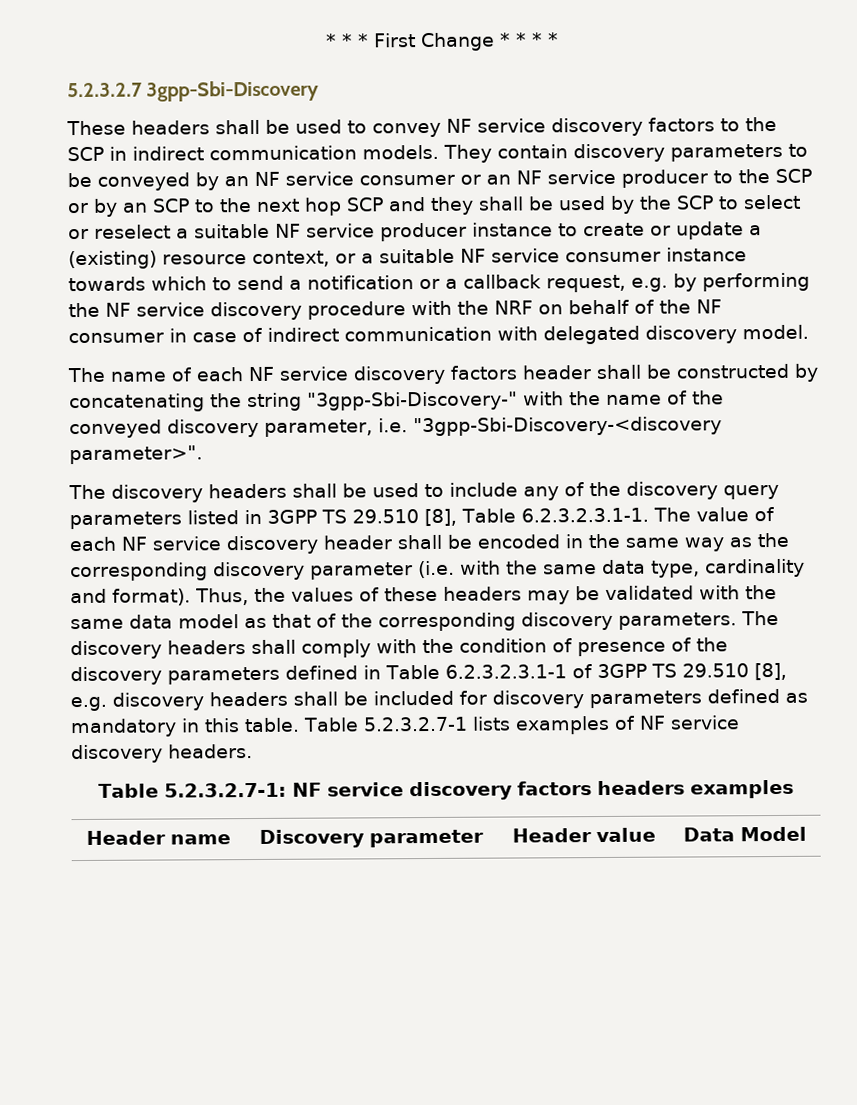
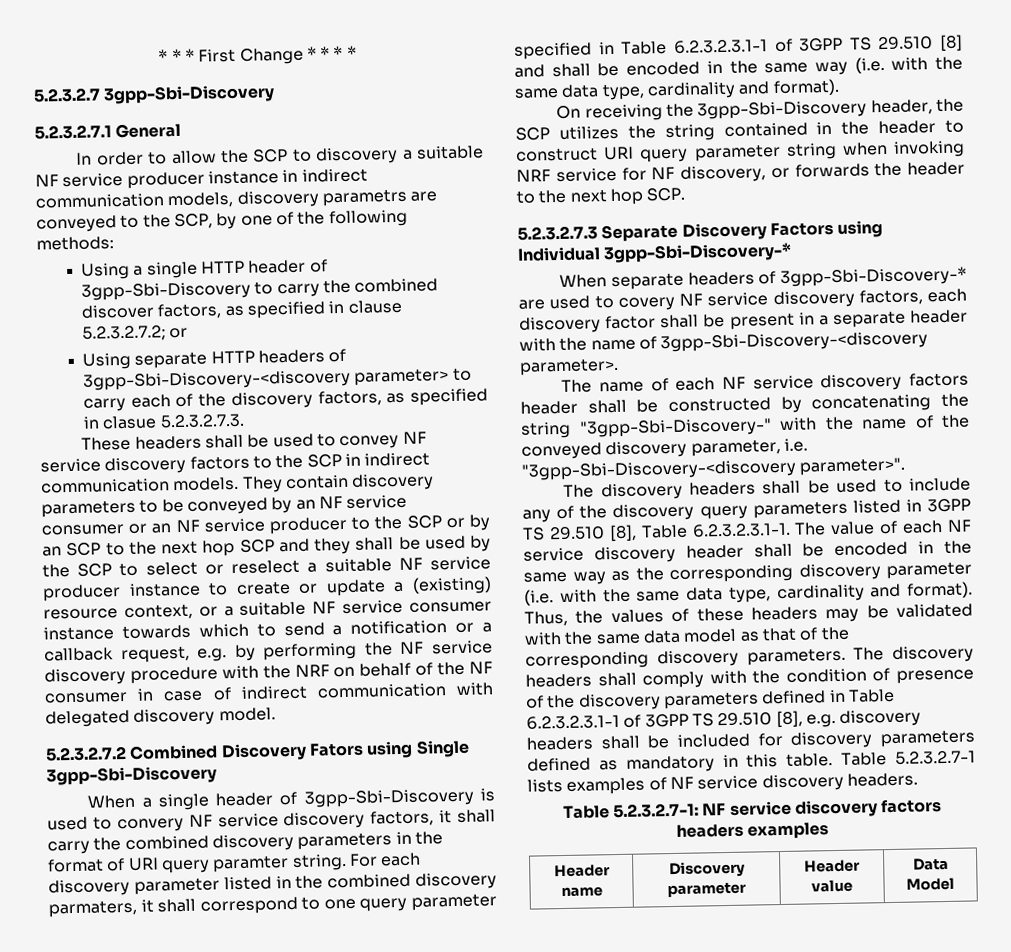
+ 5.2.3.2.7.1 General
+ In order to allow the SCP to discovery a suitable NF service producer instance in indirect communication models, discovery parametrs are conveyed to the SCP, by one of the following methods:
+ Using a single HTTP header of 3gpp-Sbi-Discovery to carry the combined discover factors, as specified in clause 5.2.3.2.7.2; or
+ Using separate HTTP headers of 3gpp-Sbi-Discovery-<discovery parameter> to carry each of the discovery factors, as specified in clasue 5.2.3.2.7.3.
+ 5.2.3.2.7.2 Combined Discovery Fators using Single 3gpp-Sbi-Discovery
+ When a single header of 3gpp-Sbi-Discovery is used to convery NF service discovery factors, it shall carry the combined discovery parameters in the format of URI query paramter string. For each discovery parameter listed in the combined discovery parmaters, it shall correspond to one query parameter specified in Table 6.2.3.2.3.1-1 of 3GPP TS 29.510 [8] and shall be encoded in the same way (i.e. with the same data type, cardinality and format).
+ On receiving the 3gpp-Sbi-Discovery header, the SCP utilizes the string contained in the header to construct URI query parameter string when invoking NRF service for NF discovery, or forwards the header to the next hop SCP.
+ 5.2.3.2.7.3 Separate Discovery Factors using Individual 3gpp-Sbi-Discovery-*
+ When separate headers of 3gpp-Sbi-Discovery-* are used to covery NF service discovery factors, each discovery factor shall be present in a separate header with the name of 3gpp-Sbi-Discovery-<discovery parameter>.

